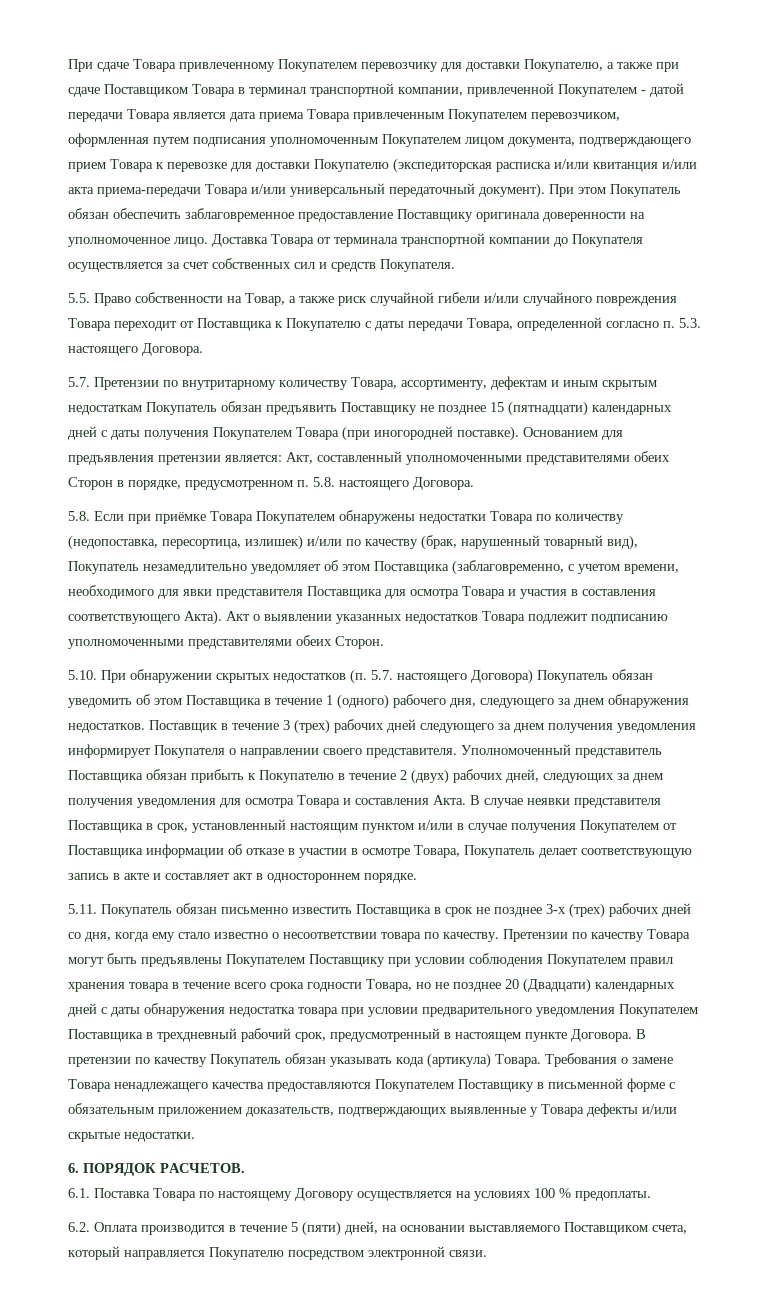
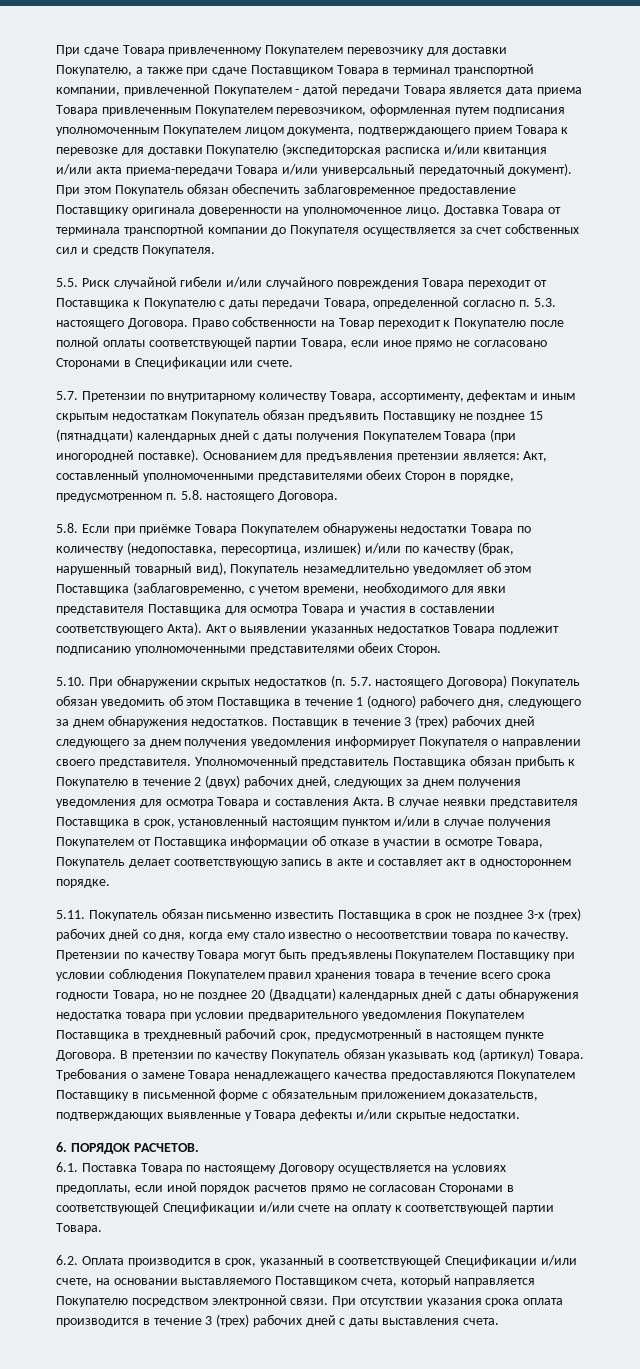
- 5.5. Право собственности на Товар, а также риск случайной гибели и/или случайного повреждения Товара переходит от Поставщика к Покупателю с даты передачи Товара, определенной согласно п. 5.3. настоящего Договора.
+ 5.5. Риск случайной гибели и/или случайного повреждения Товара переходит от Поставщика к Покупателю с даты передачи Товара, определенной согласно п. 5.3. настоящего Договора. Право собственности на Товар переходит к Покупателю после полной оплаты соответствующей партии Товара, если иное прямо не согласовано Сторонами в Спецификации или счете.
- 5.8. Если при приёмке Товара Покупателем обнаружены недостатки Товара по количеству (недопоставка, пересортица, излишек) и/или по качеству (брак, нарушенный товарный вид), Покупатель незамедлительно уведомляет об этом Поставщика (заблаговременно, с учетом времени, необходимого для явки представителя Поставщика для осмотра Товара и участия в составления соответствующего Акта).
+ 5.8. Если при приёмке Товара Покупателем обнаружены недостатки Товара по количеству (недопоставка, пересортица, излишек) и/или по качеству (брак, нарушенный товарный вид), Покупатель незамедлительно уведомляет об этом Поставщика (заблаговременно, с учетом времени, необходимого для явки представителя Поставщика для осмотра Товара и участия в составлении соответствующего Акта).
- В претензии по качеству Покупатель обязан указывать кода (артикула) Товара.
+ В претензии по качеству Покупатель обязан указывать код (артикул) Товара.
- 6.1. Поставка Товара по настоящему Договору осуществляется на условиях 100 % предоплаты.
- 6.2. Оплата производится в течение 5 (пяти) дней, на основании выставляемого Поставщиком счета, который направляется Покупателю посредством электронной связи.
+ 6.1. Поставка Товара по настоящему Договору осуществляется на условиях предоплаты, если иной порядок расчетов прямо не согласован Сторонами в соответствующей Спецификации и/или счете на оплату к соответствующей партии Товара.
+ 6.2. Оплата производится в срок, указанный в соответствующей Спецификации и/или счете, на основании выставляемого Поставщиком счета, который направляется Покупателю посредством электронной связи.
+ При отсутствии указания срока оплата производится в течение 3 (трех) рабочих дней с даты выставления счета.

